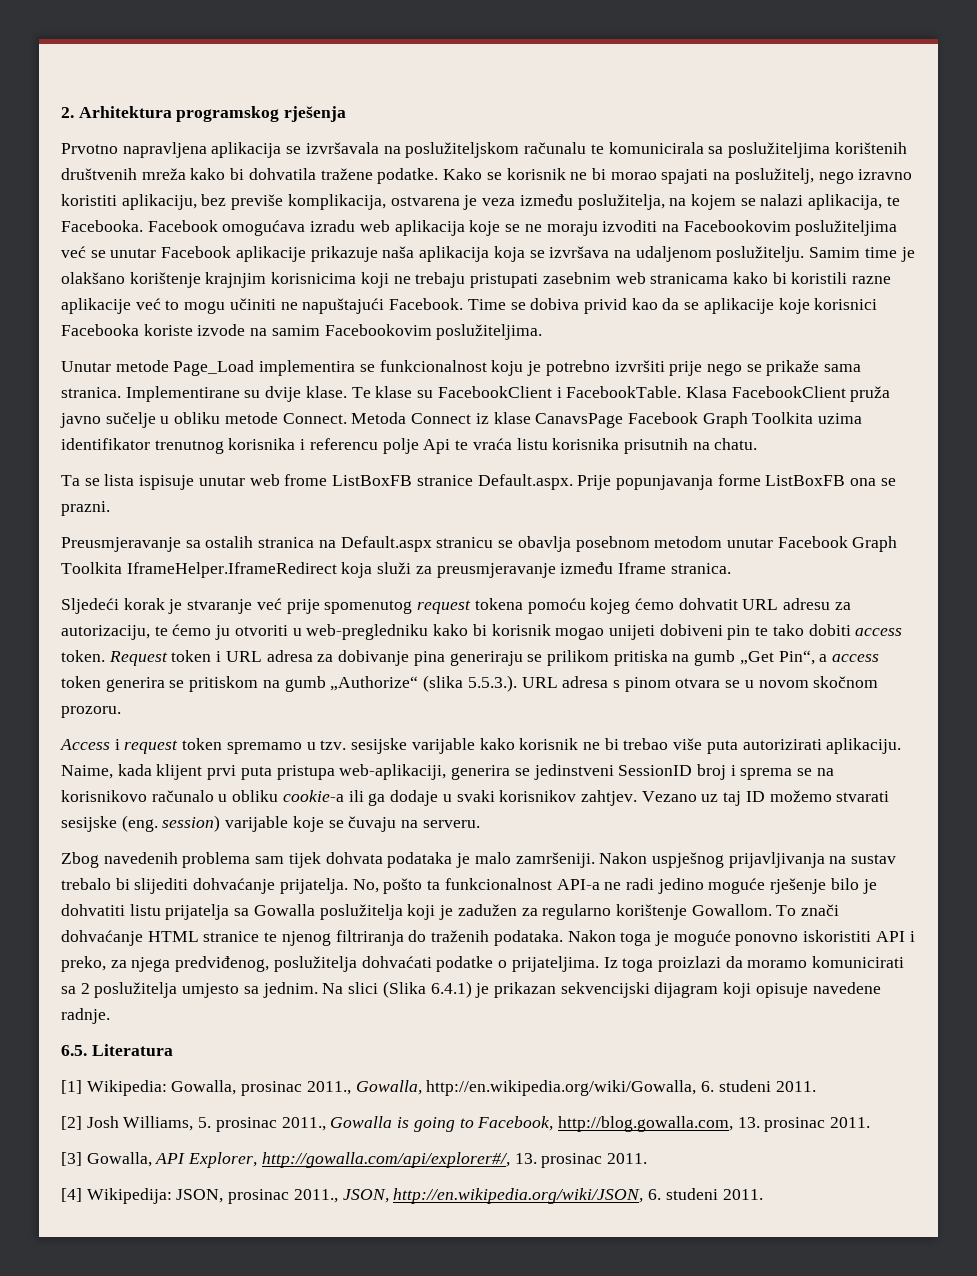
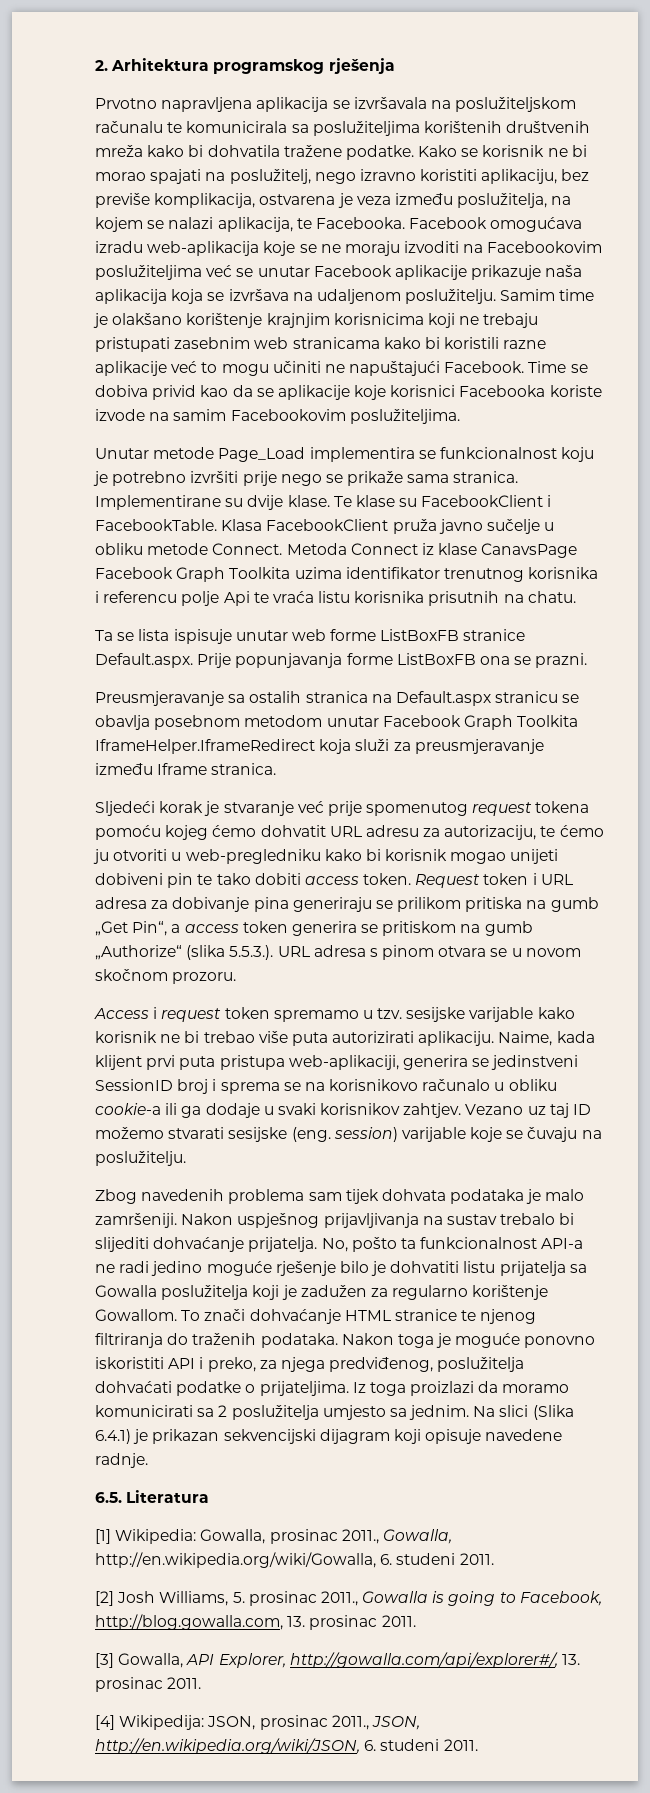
- Facebook omogućava izradu web aplikacija koje se ne moraju izvoditi na Facebookovim poslužiteljima već se unutar Facebook aplikacije prikazuje naša aplikacija koja se izvršava na udaljenom poslužitelju.
+ Facebook omogućava izradu web-aplikacija koje se ne moraju izvoditi na Facebookovim poslužiteljima već se unutar Facebook aplikacije prikazuje naša aplikacija koja se izvršava na udaljenom poslužitelju.
- Ta se lista ispisuje unutar web frome ListBoxFB stranice Default.aspx. Prije popunjavanja forme ListBoxFB ona se prazni.
+ Ta se lista ispisuje unutar web forme ListBoxFB stranice Default.aspx. Prije popunjavanja forme ListBoxFB ona se prazni.
- Vezano uz taj ID možemo stvarati sesijske (eng. session) varijable koje se čuvaju na serveru.
+ Vezano uz taj ID možemo stvarati sesijske (eng. session) varijable koje se čuvaju na poslužitelju.

